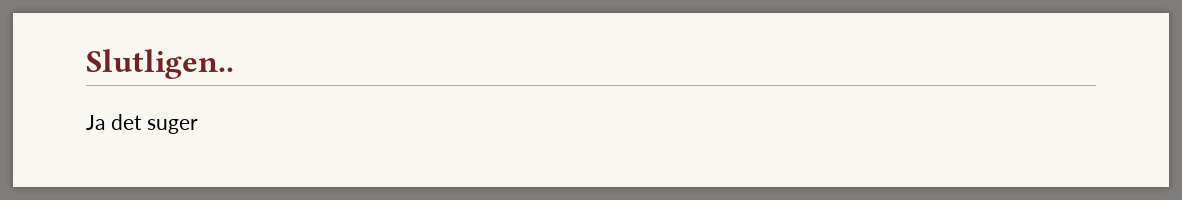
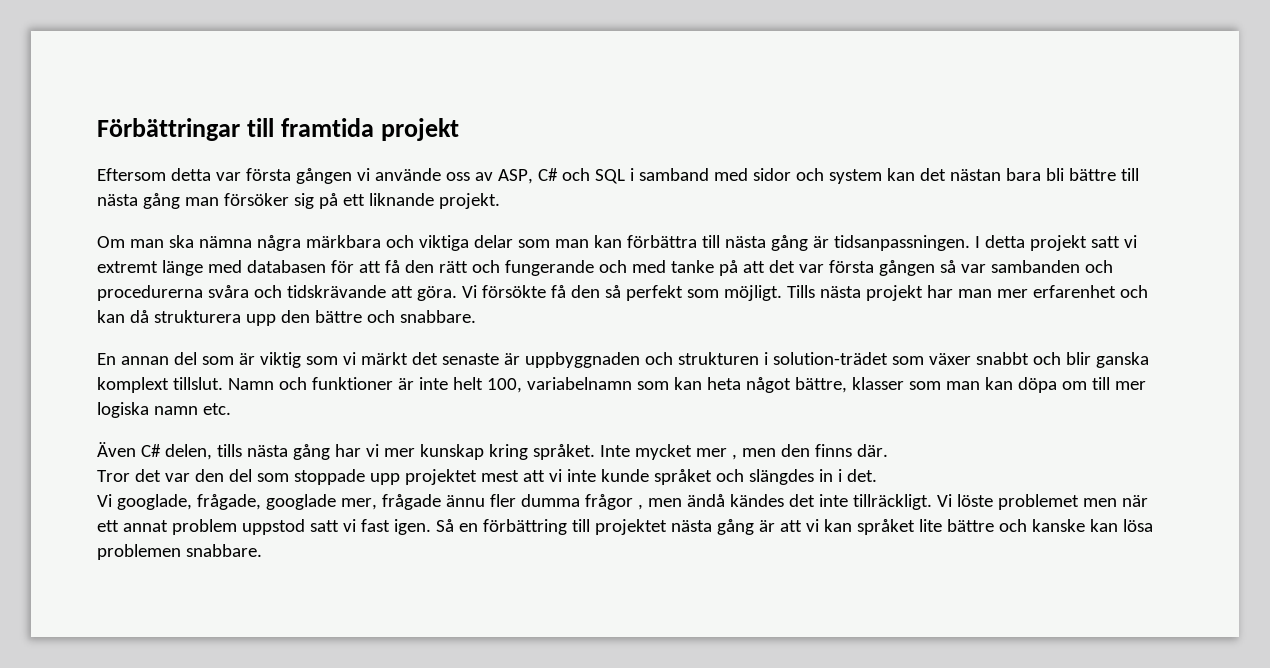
- Slutligen..
- Ja det suger
+ Förbättringar till framtida projekt
+ Eftersom detta var första gången vi använde oss av ASP, C# och SQL i samband med sidor och system kan det nästan bara bli bättre till nästa gång man försöker sig på ett liknande projekt.
+ Om man ska nämna några märkbara och viktiga delar som man kan förbättra till nästa gång är tidsanpassningen. I detta projekt satt vi extremt länge med databasen för att få den rätt och fungerande och med tanke på att det var första gången så var sambanden och procedurerna svåra och tidskrävande att göra. Vi försökte få den så perfekt som möjligt. Tills nästa projekt har man mer erfarenhet och kan då strukturera upp den bättre och snabbare.
+ En annan del som är viktig som vi märkt det senaste är uppbyggnaden och strukturen i solution-trädet som växer snabbt och blir ganska komplext tillslut. Namn och funktioner är inte helt 100, variabelnamn som kan heta något bättre, klasser som man kan döpa om till mer logiska namn etc.
+ Även C# delen, tills nästa gång har vi mer kunskap kring språket. Inte mycket mer , men den finns där.
+ Tror det var den del som stoppade upp projektet mest att vi inte kunde språket och slängdes in i det.
+ Vi googlade, frågade, googlade mer, frågade ännu fler dumma frågor , men ändå kändes det inte tillräckligt. Vi löste problemet men när ett annat problem uppstod satt vi fast igen. Så en förbättring till projektet nästa gång är att vi kan språket lite bättre och kanske kan lösa problemen snabbare.

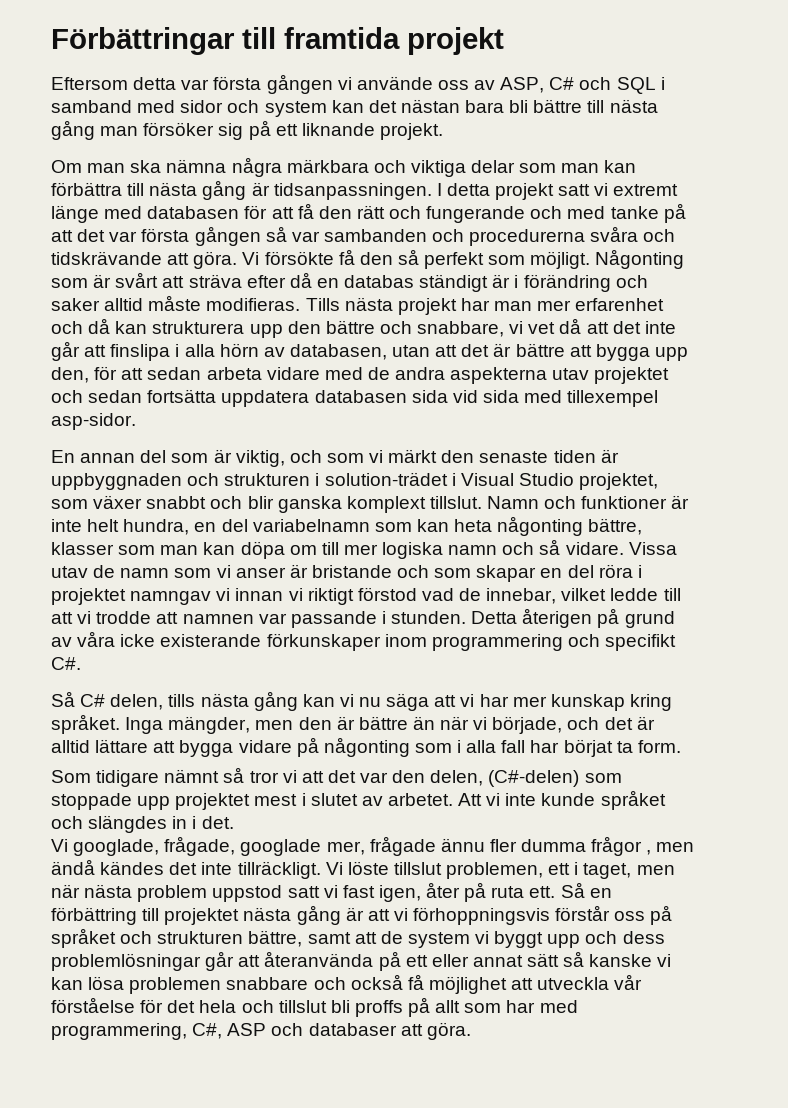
+ Någonting som är svårt att sträva efter då en databas ständigt är i förändring och saker alltid måste modifieras.
- Tills nästa projekt har man mer erfarenhet och kan då strukturera upp den bättre och snabbare.
+ Tills nästa projekt har man mer erfarenhet och då kan strukturera upp den bättre och snabbare, vi vet då att det inte går att finslipa i alla hörn av databasen, utan att det är bättre att bygga upp den, för att sedan arbeta vidare med de andra aspekterna utav projektet och sedan fortsätta uppdatera databasen sida vid sida med tillexempel asp-sidor.
- En annan del som är viktig som vi märkt det senaste är uppbyggnaden och strukturen i solution-trädet som växer snabbt och blir ganska komplext tillslut.
+ En annan del som är viktig, och som vi märkt den senaste tiden är uppbyggnaden och strukturen i solution-trädet i Visual Studio projektet, som växer snabbt och blir ganska komplext tillslut.
- Namn och funktioner är inte helt 100, variabelnamn som kan heta något bättre, klasser som man kan döpa om till mer logiska namn etc.
- Även C# delen, tills nästa gång har vi mer kunskap kring språket. Inte mycket mer , men den finns där.
- Tror det var den del som stoppade upp projektet mest att vi inte kunde språket och slängdes in i det.
+ Namn och funktioner är inte helt hundra, en del variabelnamn som kan heta någonting bättre, klasser som man kan döpa om till mer logiska namn och så vidare. Vissa utav de namn som vi anser är bristande och som skapar en del röra i projektet namngav vi innan vi riktigt förstod vad de innebar, vilket ledde till att vi trodde att namnen var passande i stunden. Detta återigen på grund av våra icke existerande förkunskaper inom programmering och specifikt C#.
+ Så C# delen, tills nästa gång kan vi nu säga att vi har mer kunskap kring språket. Inga mängder, men den är bättre än när vi började, och det är alltid lättare att bygga vidare på någonting som i alla fall har börjat ta form.
+ Som tidigare nämnt så tror vi att det var den delen, (C#-delen) som stoppade upp projektet mest i slutet av arbetet. Att vi inte kunde språket och slängdes in i det.
- Vi löste problemet men när ett annat problem uppstod satt vi fast igen.
+ Vi löste tillslut problemen, ett i taget, men när nästa problem uppstod satt vi fast igen, åter på ruta ett.
- Så en förbättring till projektet nästa gång är att vi kan språket lite bättre och kanske kan lösa problemen snabbare.
+ Så en förbättring till projektet nästa gång är att vi förhoppningsvis förstår oss på språket och strukturen bättre, samt att de system vi byggt upp och dess problemlösningar går att återanvända på ett eller annat sätt så kanske vi kan lösa problemen snabbare och också få möjlighet att utveckla vår förståelse för det hela och tillslut bli proffs på allt som har med programmering, C#, ASP och databaser att göra.

